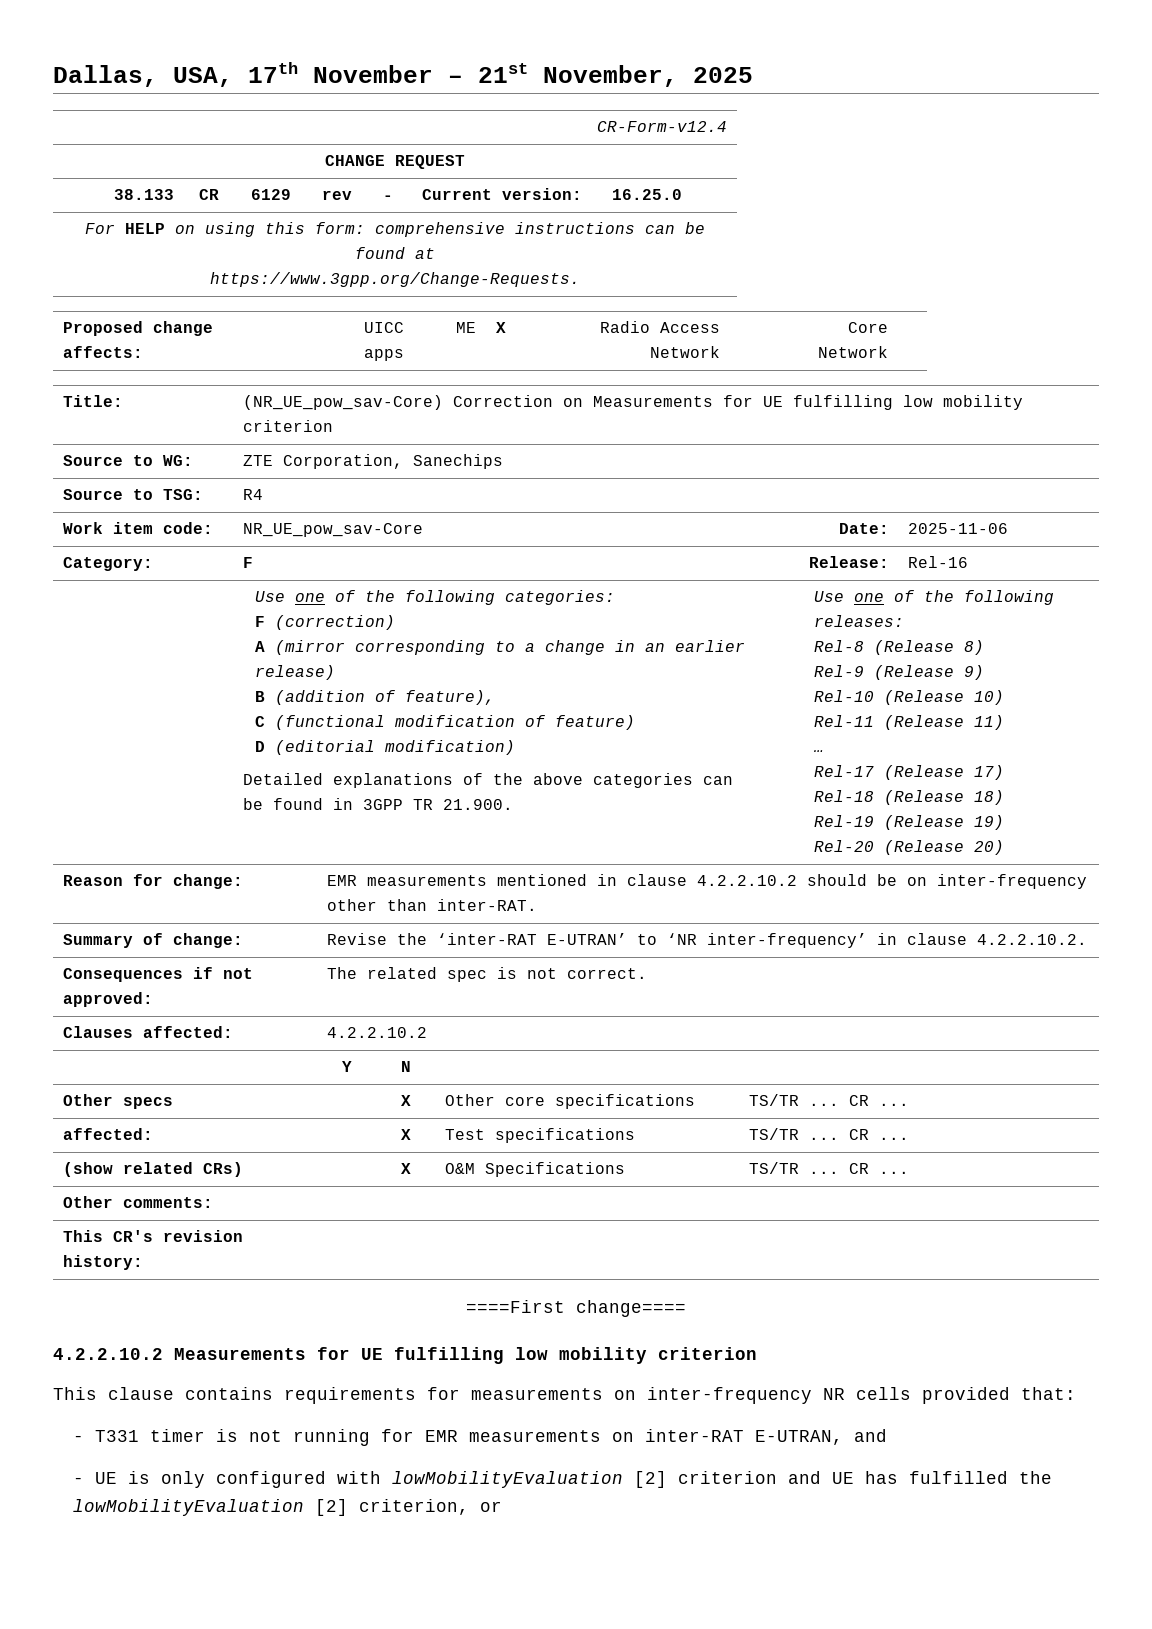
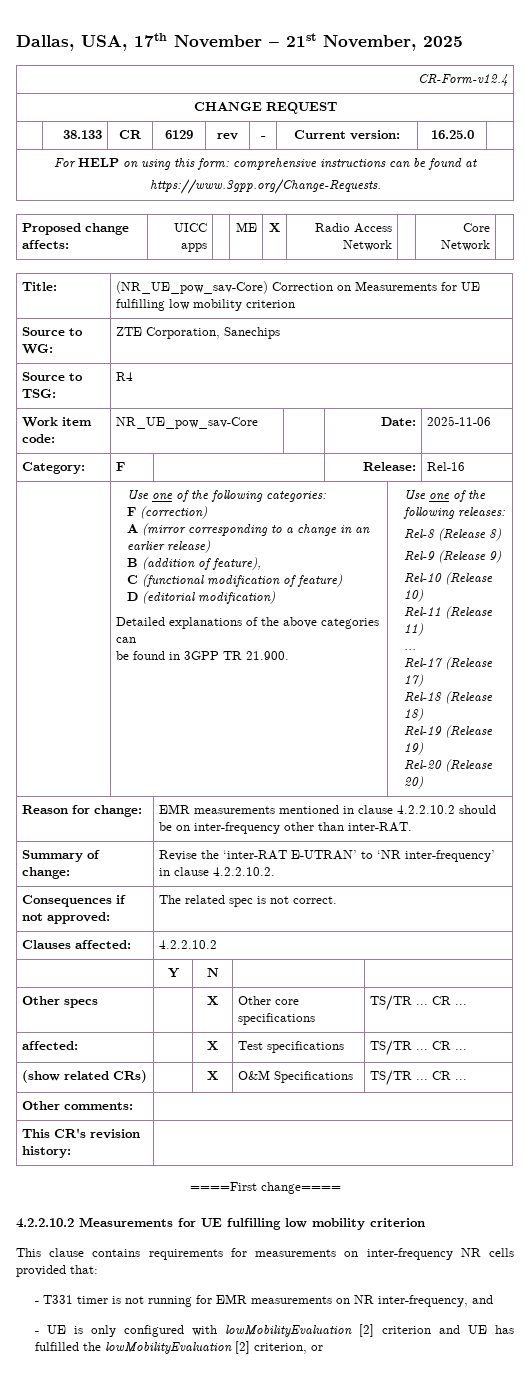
- - T331 timer is not running for EMR measurements on inter-RAT E-UTRAN, and
+ - T331 timer is not running for EMR measurements on NR inter-frequency, and

